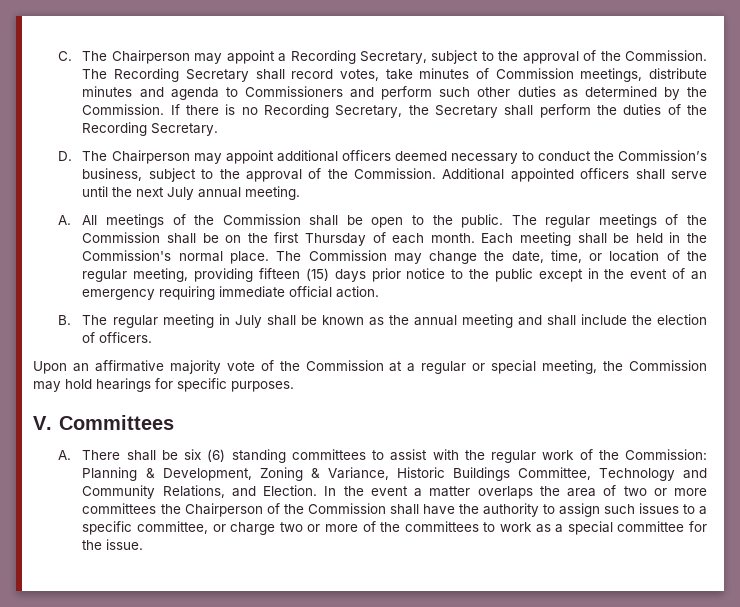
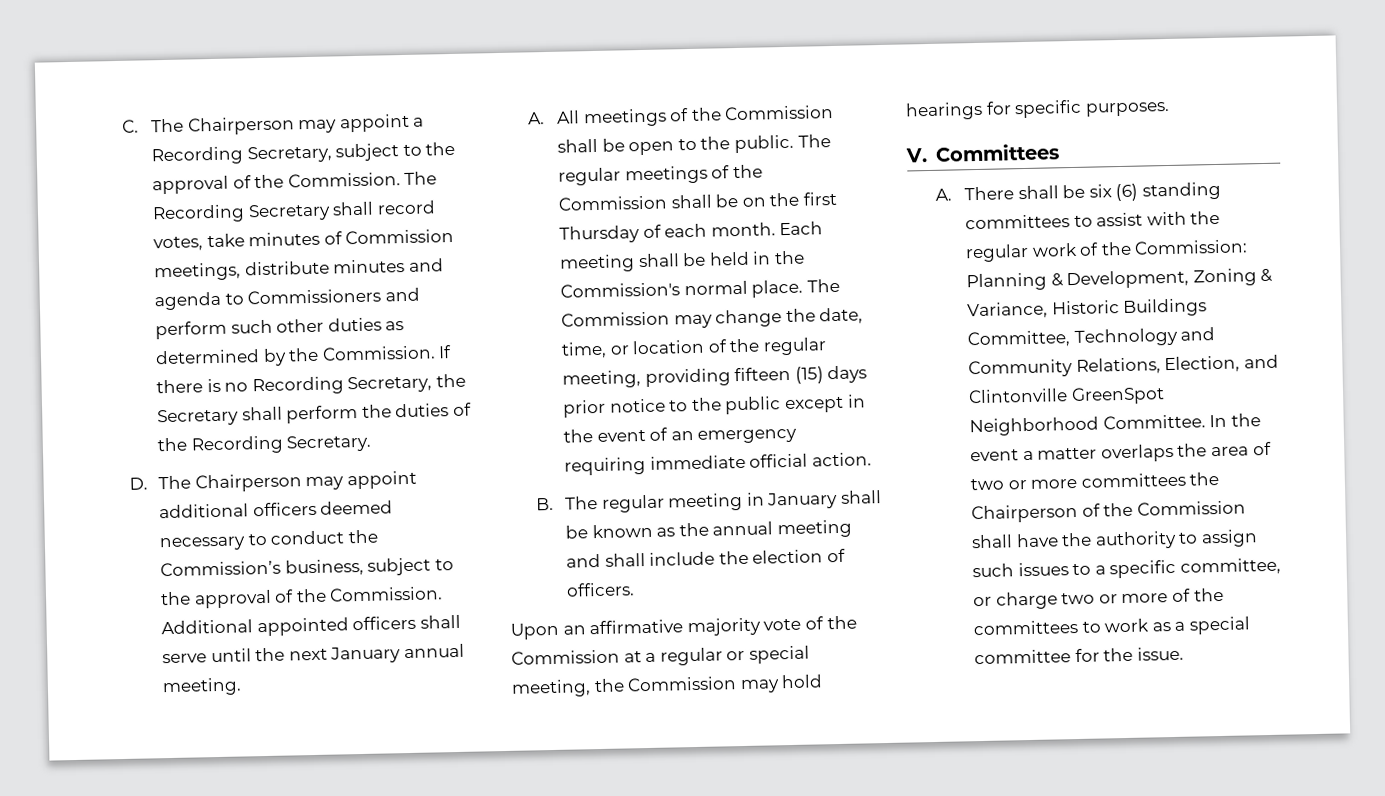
- Additional appointed officers shall serve until the next July annual meeting.
+ Additional appointed officers shall serve until the next January annual meeting.
- B. The regular meeting in July shall be known as the annual meeting and shall include the election of officers.
+ B. The regular meeting in January shall be known as the annual meeting and shall include the election of officers.
- A. There shall be six (6) standing committees to assist with the regular work of the Commission: Planning & Development, Zoning & Variance, Historic Buildings Committee, Technology and Community Relations, and Election.
+ A. There shall be six (6) standing committees to assist with the regular work of the Commission: Planning & Development, Zoning & Variance, Historic Buildings Committee, Technology and Community Relations, Election, and Clintonville GreenSpot Neighborhood Committee.

